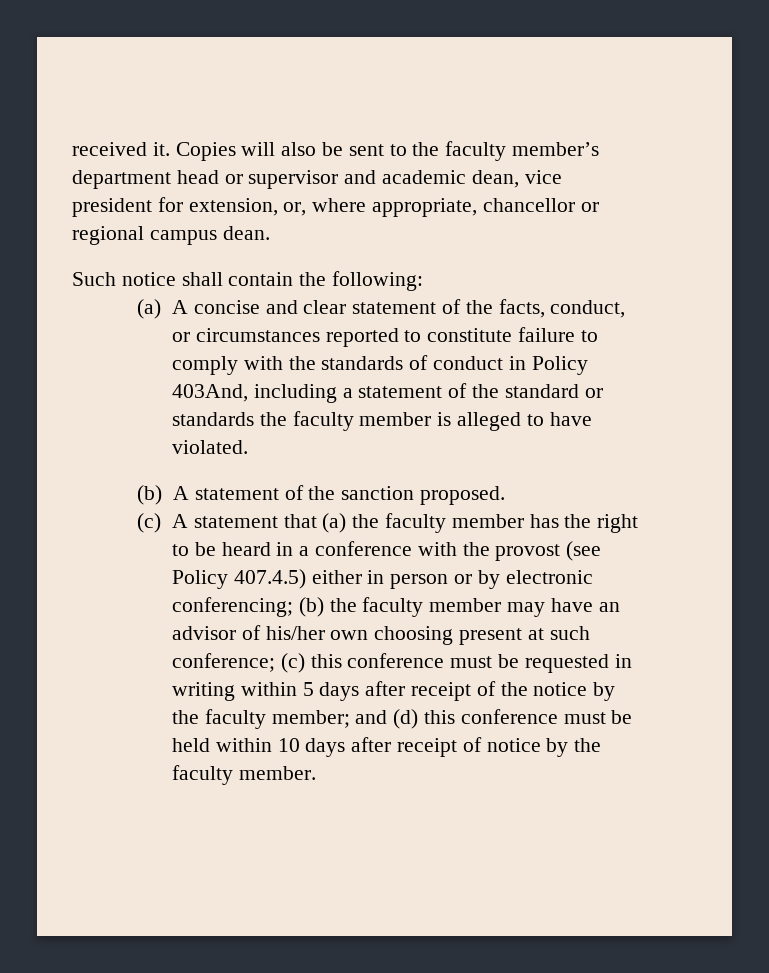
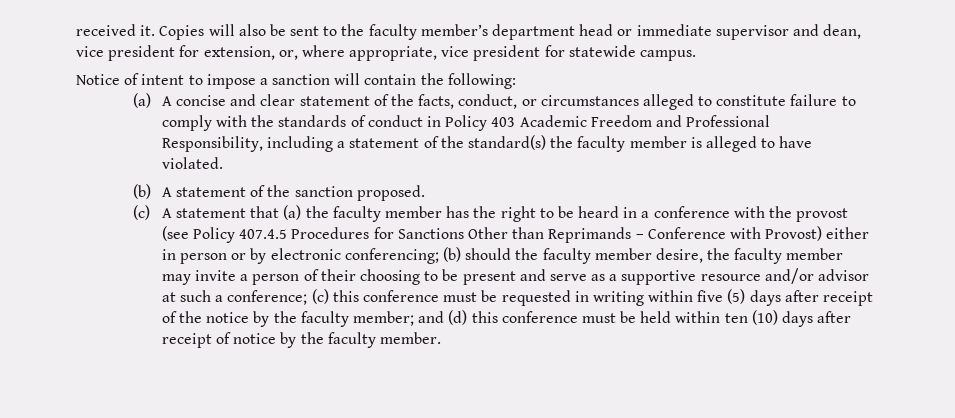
- Copies will also be sent to the faculty member’s department head or supervisor and academic dean, vice president for extension, or, where appropriate, chancellor or regional campus dean.
- Such notice shall contain the following:
+ Copies will also be sent to the faculty member’s department head or immediate supervisor and dean, vice president for extension, or, where appropriate, vice president for statewide campus.
+ Notice of intent to impose a sanction will contain the following:
- (a) A concise and clear statement of the facts, conduct, or circumstances reported to constitute failure to comply with the standards of conduct in Policy 403And, including a statement of the standard or standards the faculty member is alleged to have violated.
+ (a) A concise and clear statement of the facts, conduct, or circumstances alleged to constitute failure to comply with the standards of conduct in Policy 403 Academic Freedom and Professional Responsibility, including a statement of the standard(s) the faculty member is alleged to have violated.
- (c) A statement that (a) the faculty member has the right to be heard in a conference with the provost (see Policy 407.4.5) either in person or by electronic conferencing;
+ (c) A statement that (a) the faculty member has the right to be heard in a conference with the provost (see Policy 407.4.5 Procedures for Sanctions Other than Reprimands – Conference with Provost) either in person or by electronic conferencing;
- (b) the faculty member may have an advisor of his/her own choosing present at such conference;
+ (b) should the faculty member desire, the faculty member may invite a person of their choosing to be present and serve as a supportive resource and/or advisor at such a conference;
- (c) this conference must be requested in writing within 5 days after receipt of the notice by the faculty member;
+ (c) this conference must be requested in writing within five (5) days after receipt of the notice by the faculty member;
- and (d) this conference must be held within 10 days after receipt of notice by the faculty member.
+ and (d) this conference must be held within ten (10) days after receipt of notice by the faculty member.

